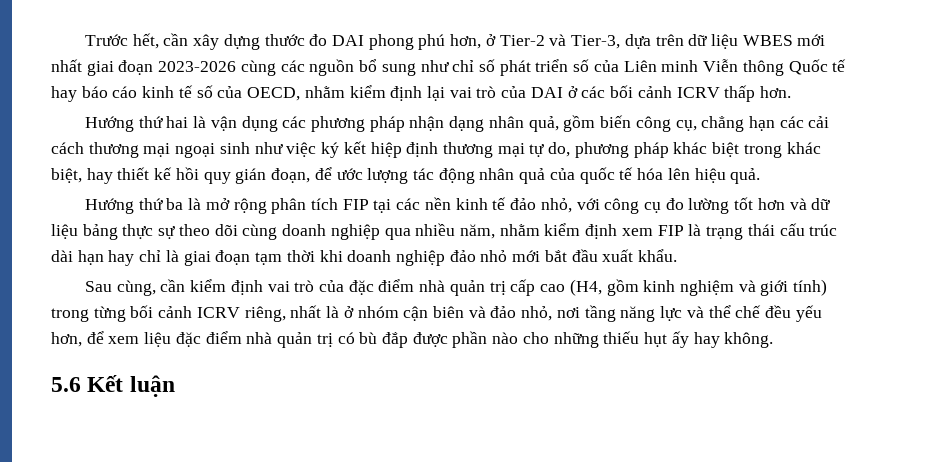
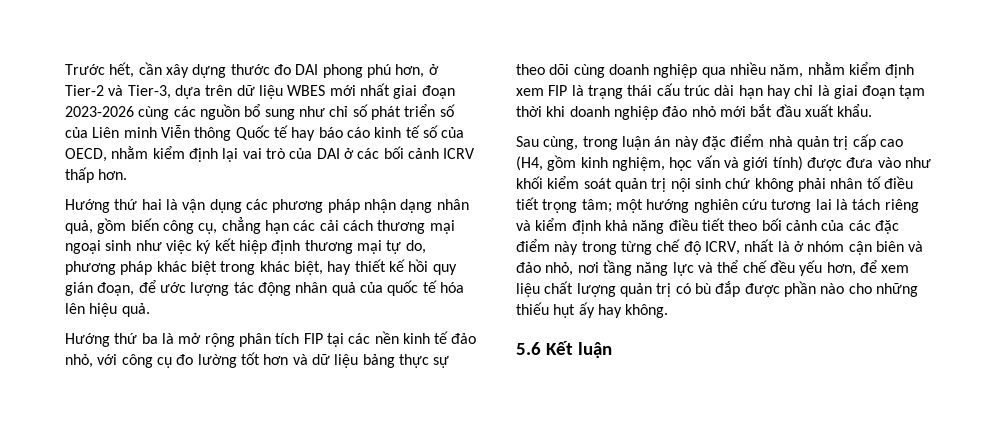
- Sau cùng, cần kiểm định vai trò của đặc điểm nhà quản trị cấp cao (H4, gồm kinh nghiệm và giới tính) trong từng bối cảnh ICRV riêng, nhất là ở nhóm cận biên và đảo nhỏ, nơi tầng năng lực và thể chế đều yếu hơn, để xem liệu đặc điểm nhà quản trị có bù đắp được phần nào cho những thiếu hụt ấy hay không.
+ Sau cùng, trong luận án này đặc điểm nhà quản trị cấp cao (H4, gồm kinh nghiệm, học vấn và giới tính) được đưa vào như khối kiểm soát quản trị nội sinh chứ không phải nhân tố điều tiết trọng tâm; một hướng nghiên cứu tương lai là tách riêng và kiểm định khả năng điều tiết theo bối cảnh của các đặc điểm này trong từng chế độ ICRV, nhất là ở nhóm cận biên và đảo nhỏ, nơi tầng năng lực và thể chế đều yếu hơn, để xem liệu chất lượng quản trị có bù đắp được phần nào cho những thiếu hụt ấy hay không.

